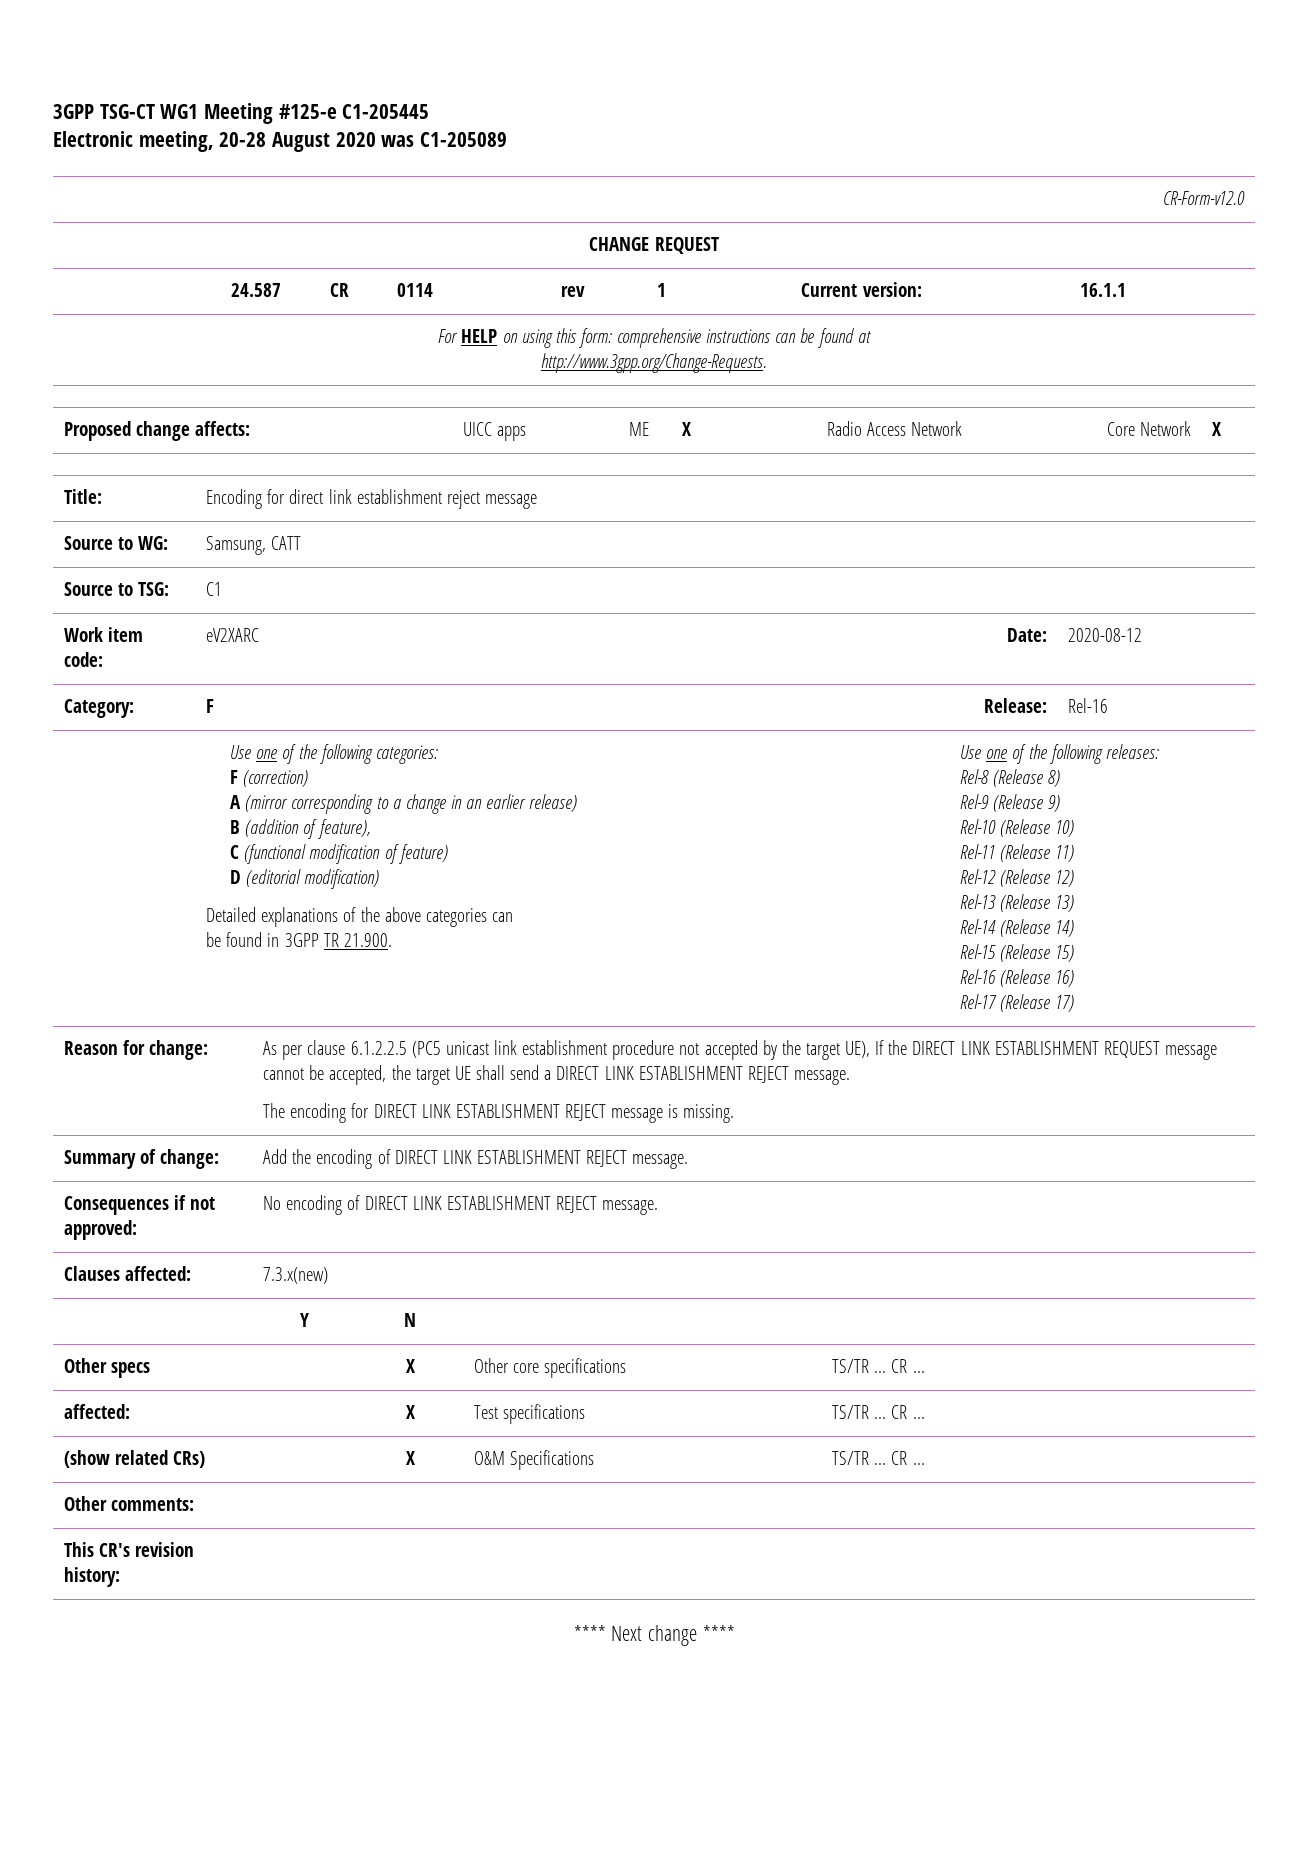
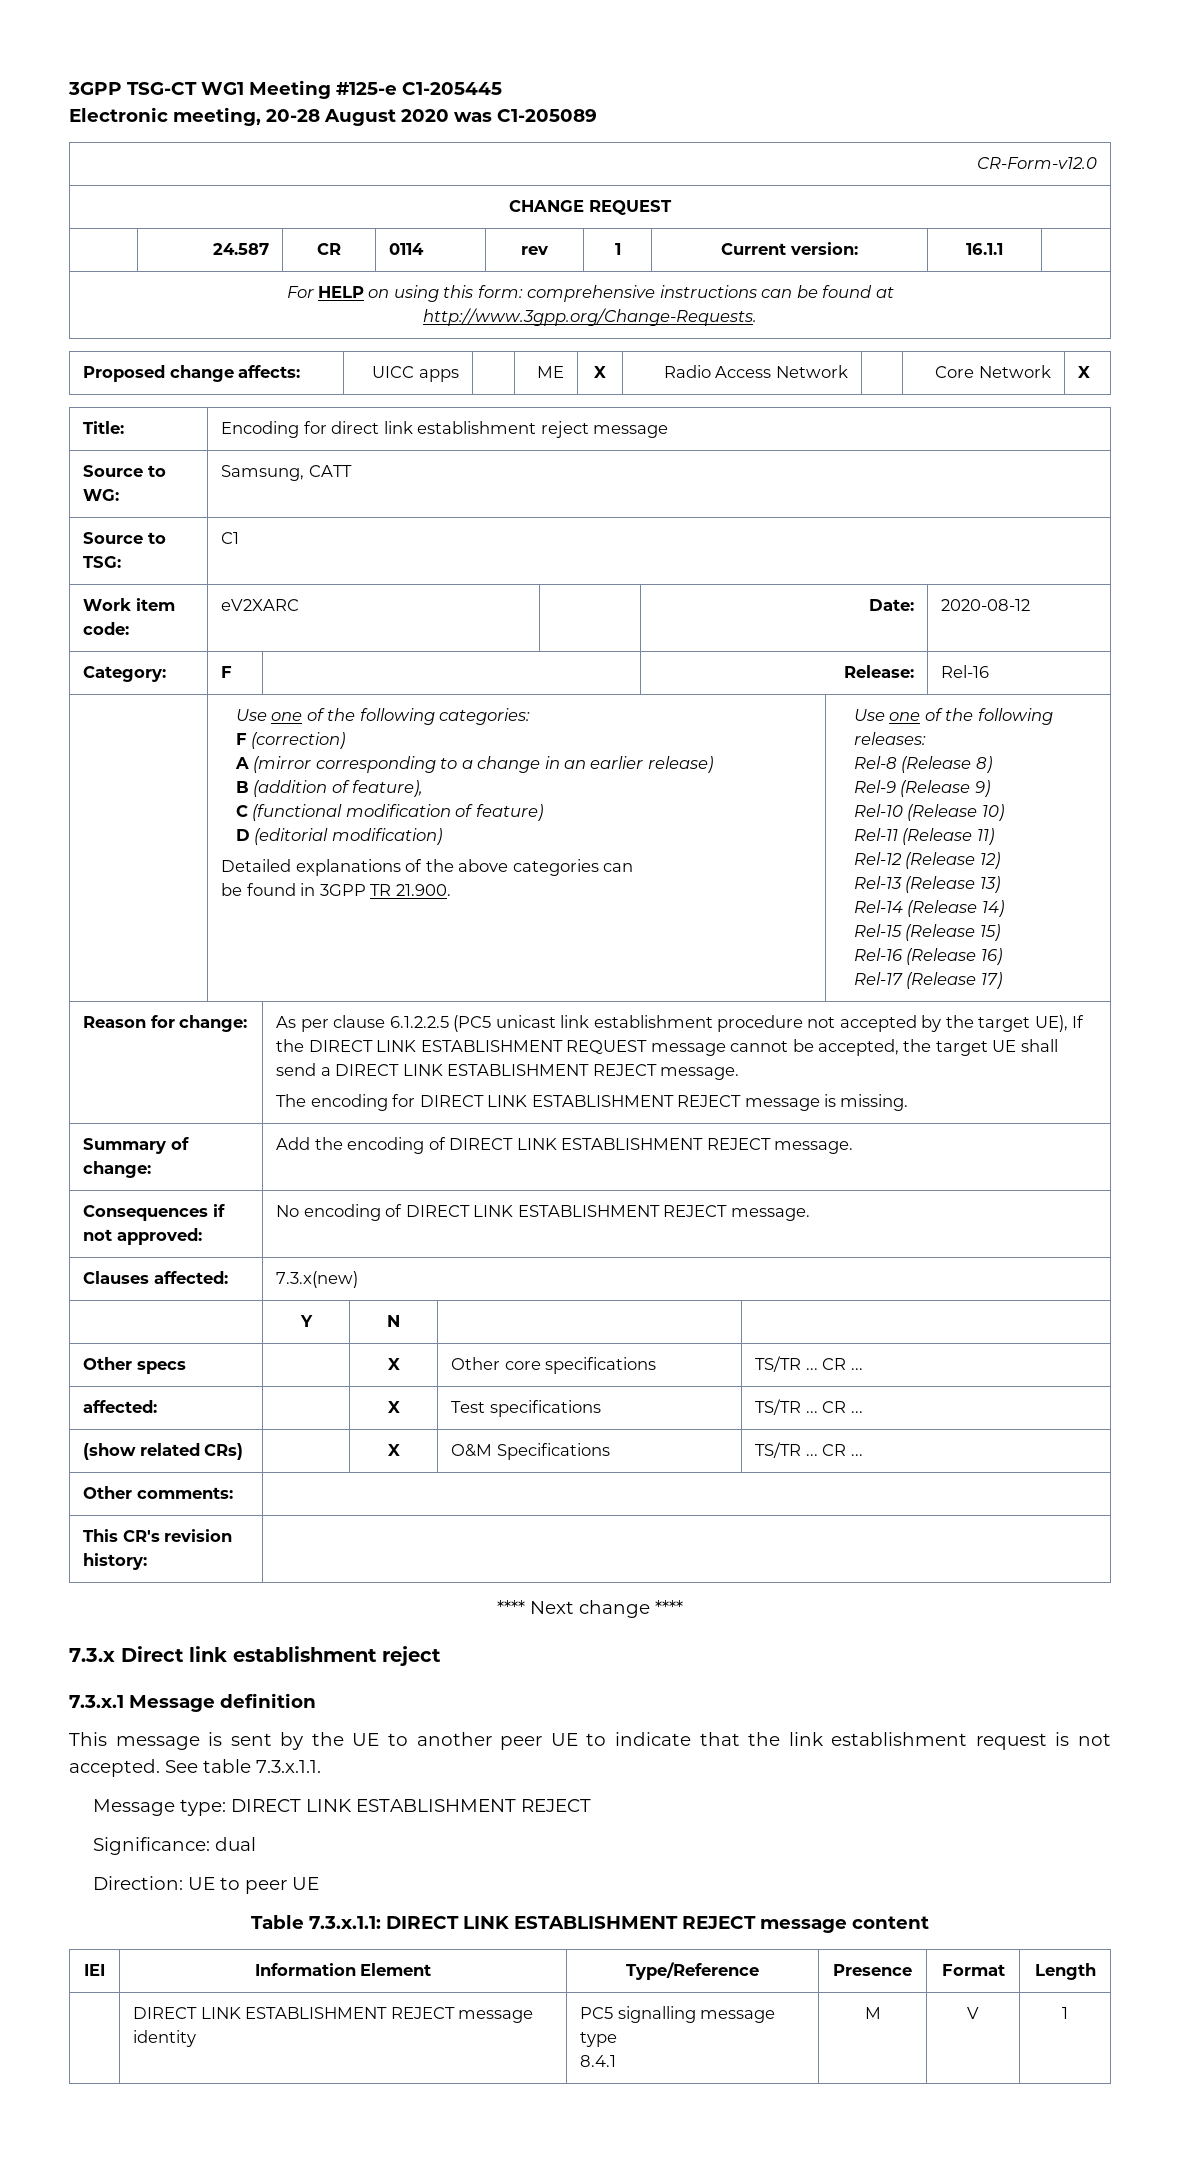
+ 7.3.x Direct link establishment reject
+ 7.3.x.1 Message definition
+ This message is sent by the UE to another peer UE to indicate that the link establishment request is not accepted. See table 7.3.x.1.1.
+ Message type: DIRECT LINK ESTABLISHMENT REJECT
+ Significance: dual
+ Direction: UE to peer UE
+ Table 7.3.x.1.1: DIRECT LINK ESTABLISHMENT REJECT message content
+ IEI | Information Element | Type/Reference | Presence | Format | Length
+ | DIRECT LINK ESTABLISHMENT REJECT message identity | PC5 signalling message type
+ 8.4.1 | M | V | 1

